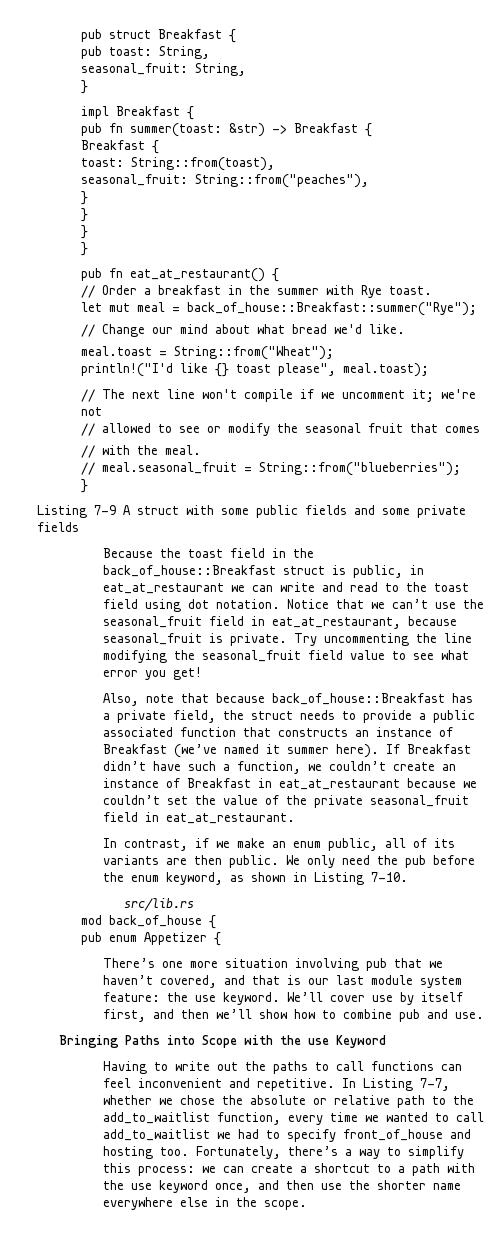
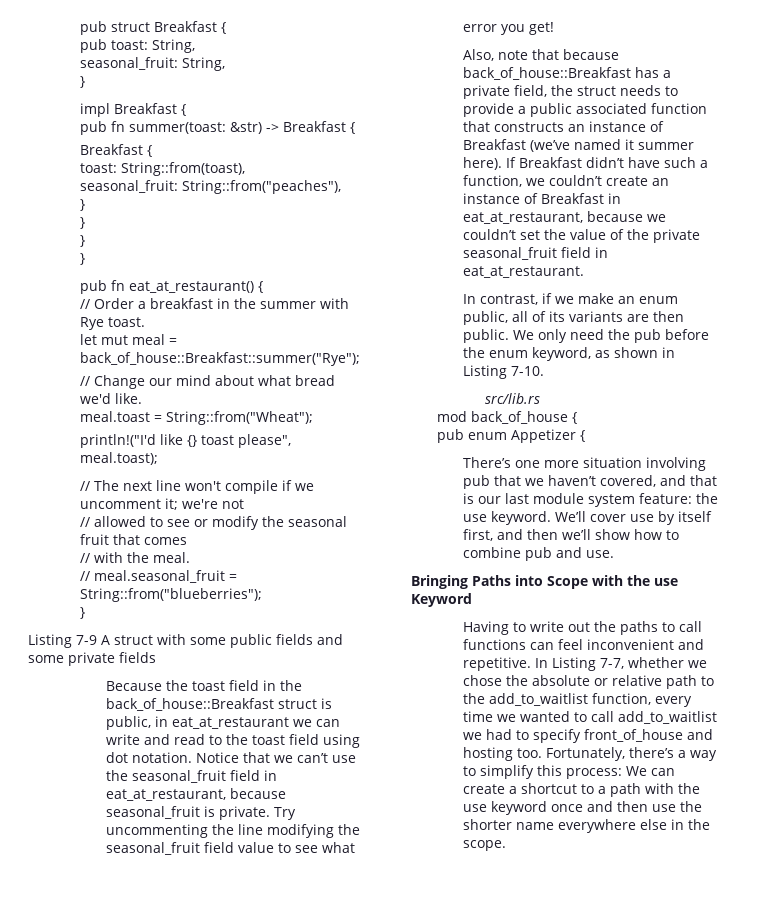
- If Breakfast didn’t have such a function, we couldn’t create an instance of Breakfast in eat_at_restaurant because we couldn’t set the value of the private seasonal_fruit field in eat_at_restaurant.
+ If Breakfast didn’t have such a function, we couldn’t create an instance of Breakfast in eat_at_restaurant, because we couldn’t set the value of the private seasonal_fruit field in eat_at_restaurant.
- Fortunately, there’s a way to simplify this process: we can create a shortcut to a path with the use keyword once, and then use the shorter name everywhere else in the scope.
+ Fortunately, there’s a way to simplify this process: We can create a shortcut to a path with the use keyword once and then use the shorter name everywhere else in the scope.

